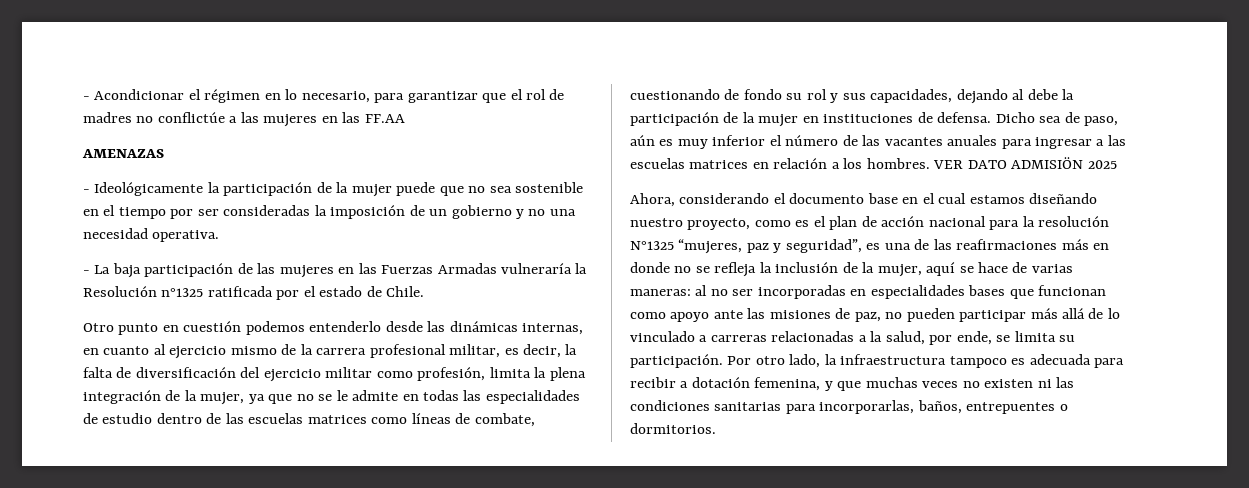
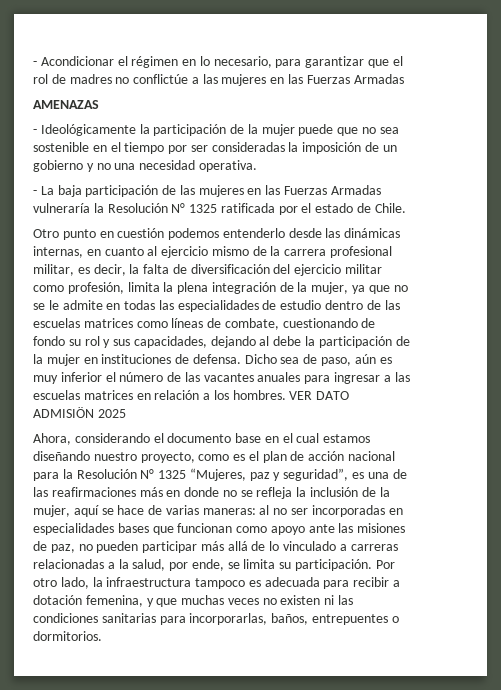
- - Acondicionar el régimen en lo necesario, para garantizar que el rol de madres no conflictúe a las mujeres en las FF.AA
+ - Acondicionar el régimen en lo necesario, para garantizar que el rol de madres no conflictúe a las mujeres en las Fuerzas Armadas
- - La baja participación de las mujeres en las Fuerzas Armadas vulneraría la Resolución n°1325 ratificada por el estado de Chile.
+ - La baja participación de las mujeres en las Fuerzas Armadas vulneraría la Resolución N° 1325 ratificada por el estado de Chile.
- Ahora, considerando el documento base en el cual estamos diseñando nuestro proyecto, como es el plan de acción nacional para la resolución N°1325 “mujeres, paz y seguridad”, es una de las reafirmaciones más en donde no se refleja la inclusión de la mujer, aquí se hace de varias maneras:
+ Ahora, considerando el documento base en el cual estamos diseñando nuestro proyecto, como es el plan de acción nacional para la Resolución N° 1325 “Mujeres, paz y seguridad”, es una de las reafirmaciones más en donde no se refleja la inclusión de la mujer, aquí se hace de varias maneras:

